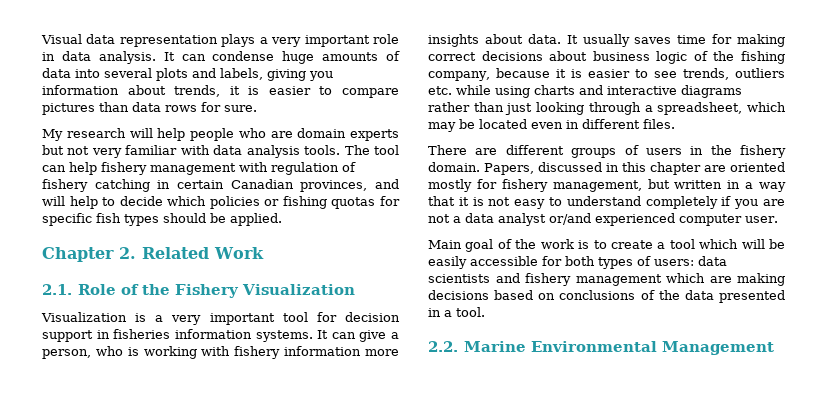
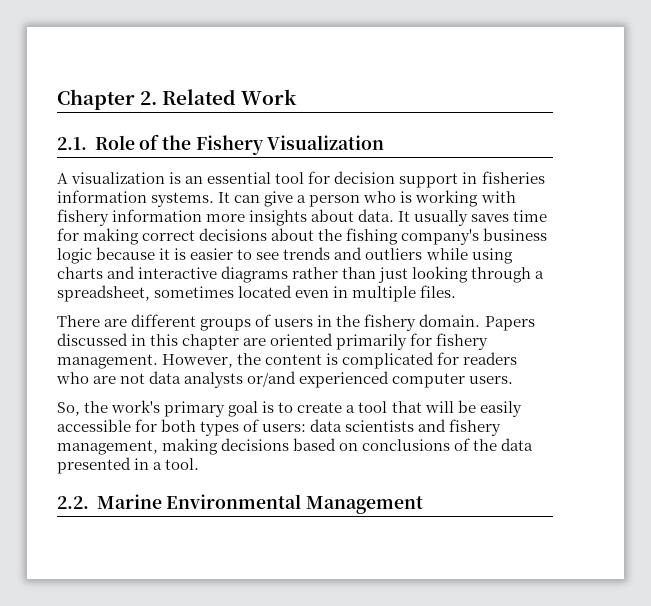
- Visual data representation plays a very important role in data analysis. It can condense huge amounts of data into several plots and labels, giving you information about trends, it is easier to compare pictures than data rows for sure.
- My research will help people who are domain experts but not very familiar with data analysis tools. The tool can help fishery management with regulation of fishery catching in certain Canadian provinces, and will help to decide which policies or fishing quotas for specific fish types should be applied.
- Visualization is a very important tool for decision support in fisheries information systems.
+ A visualization is an essential tool for decision support in fisheries information systems.
- It can give a person, who is working with fishery information more insights about data.
+ It can give a person who is working with fishery information more insights about data.
- It usually saves time for making correct decisions about business logic of the fishing company, because it is easier to see trends, outliers etc. while using charts and interactive diagrams rather than just looking through a spreadsheet, which may be located even in different files.
+ It usually saves time for making correct decisions about the fishing company's business logic because it is easier to see trends and outliers while using charts and interactive diagrams rather than just looking through a spreadsheet, sometimes located even in multiple files.
- Papers, discussed in this chapter are oriented mostly for fishery management, but written in a way that it is not easy to understand completely if you are not a data analyst or/and experienced computer user.
- Main goal of the work is to create a tool which will be easily accessible for both types of users: data scientists and fishery management which are making decisions based on conclusions of the data presented in a tool.
+ Papers discussed in this chapter are oriented primarily for fishery management. However, the content is complicated for readers who are not data analysts or/and experienced computer users.
+ So, the work's primary goal is to create a tool that will be easily accessible for both types of users: data scientists and fishery management, making decisions based on conclusions of the data presented in a tool.

